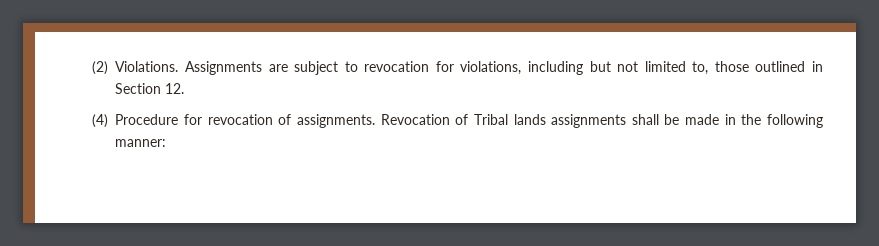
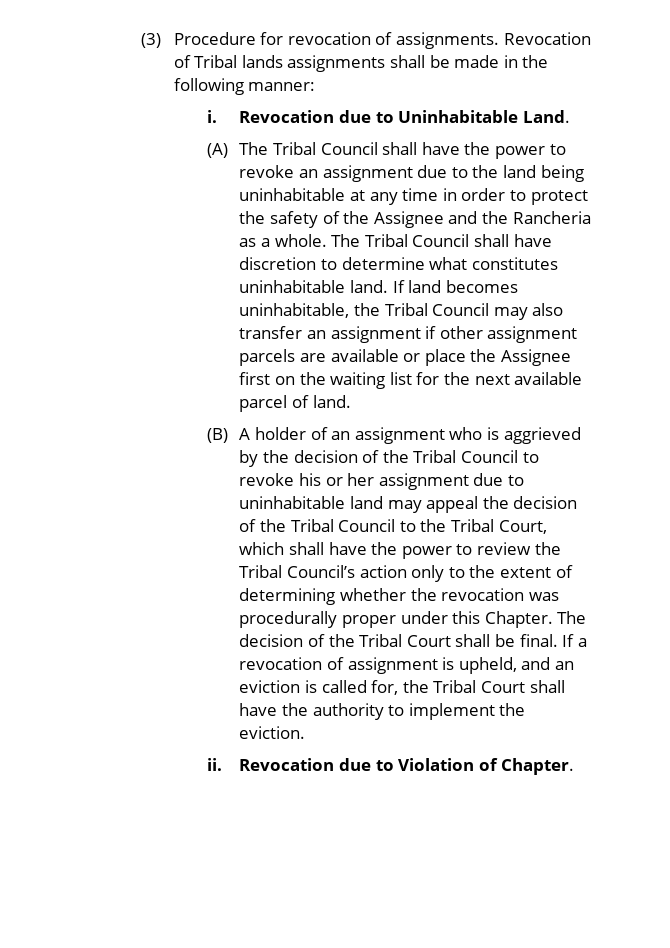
- (2) Violations. Assignments are subject to revocation for violations, including but not limited to, those outlined in Section 12.
- (4) Procedure for revocation of assignments.
+ (3) Procedure for revocation of assignments.
+ i. Revocation due to Uninhabitable Land.
+ (A) The Tribal Council shall have the power to revoke an assignment due to the land being uninhabitable at any time in order to protect the safety of the Assignee and the Rancheria as a whole. The Tribal Council shall have discretion to determine what constitutes uninhabitable land. If land becomes uninhabitable, the Tribal Council may also transfer an assignment if other assignment parcels are available or place the Assignee first on the waiting list for the next available parcel of land.
+ (B) A holder of an assignment who is aggrieved by the decision of the Tribal Council to revoke his or her assignment due to uninhabitable land may appeal the decision of the Tribal Council to the Tribal Court, which shall have the power to review the Tribal Council’s action only to the extent of determining whether the revocation was procedurally proper under this Chapter. The decision of the Tribal Court shall be final. If a revocation of assignment is upheld, and an eviction is called for, the Tribal Court shall have the authority to implement the eviction.
+ ii. Revocation due to Violation of Chapter.

